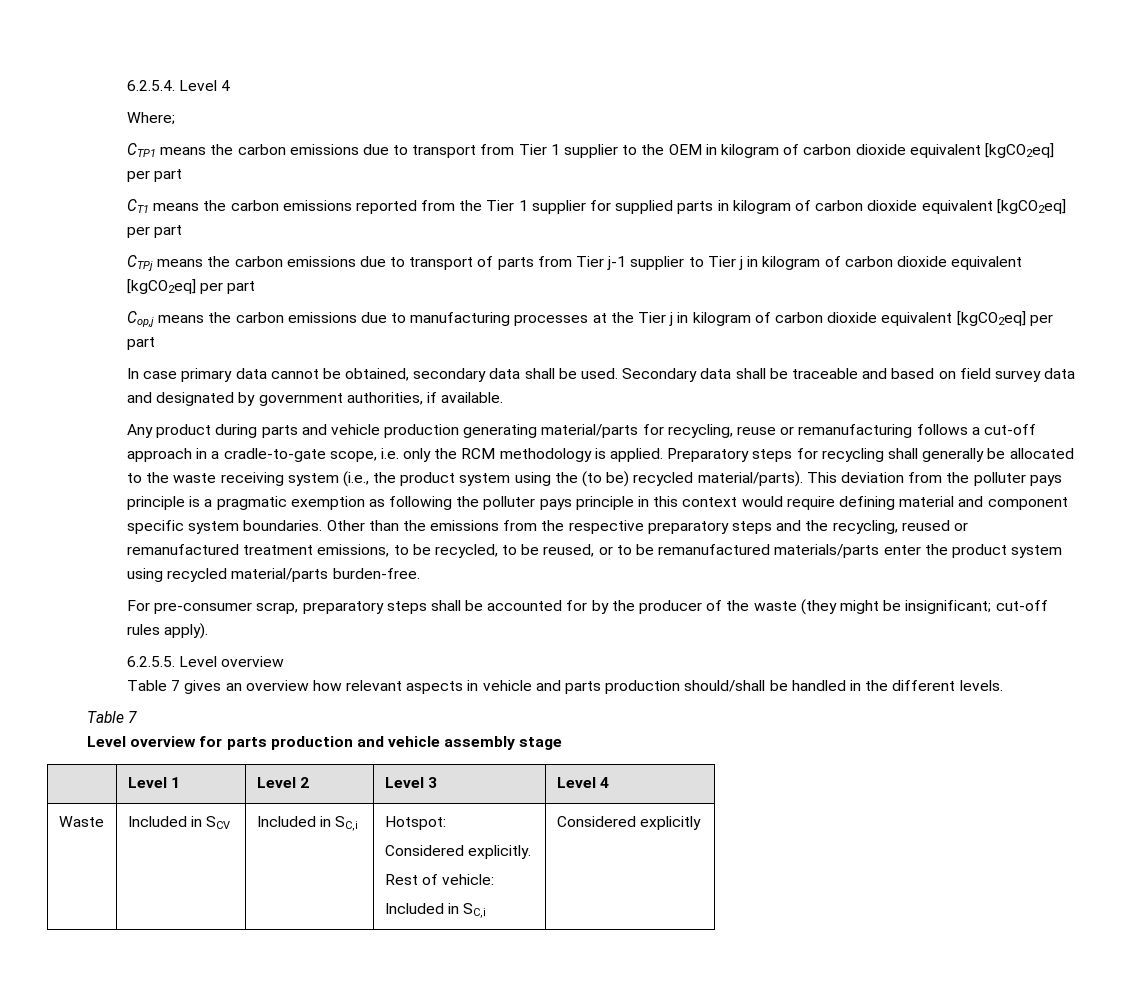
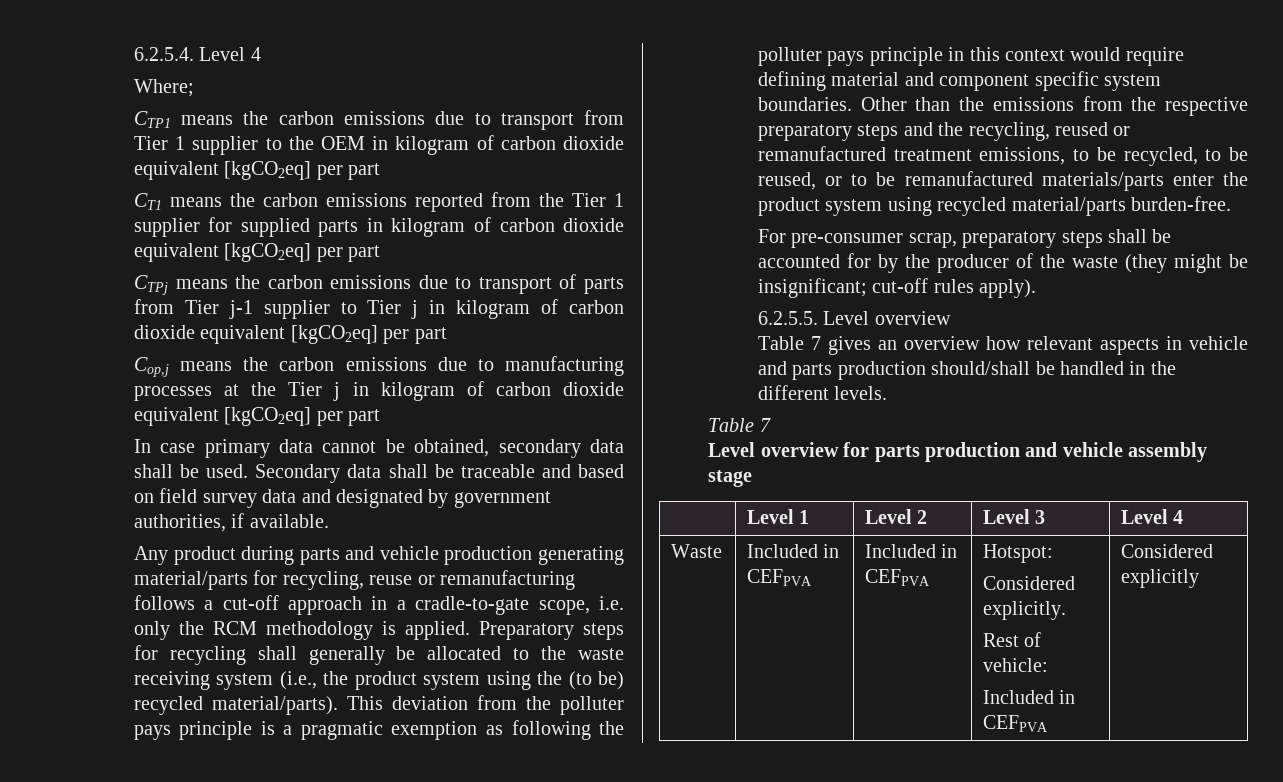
- Waste | Included in SCV | Included in SC,i | Hotspot:
+ Waste | Included in CEFPVA | Included in CEFPVA | Hotspot:
  Considered explicitly.
  Rest of vehicle:
- Included in SC,i | Considered explicitly
+ Included in CEFPVA | Considered explicitly

